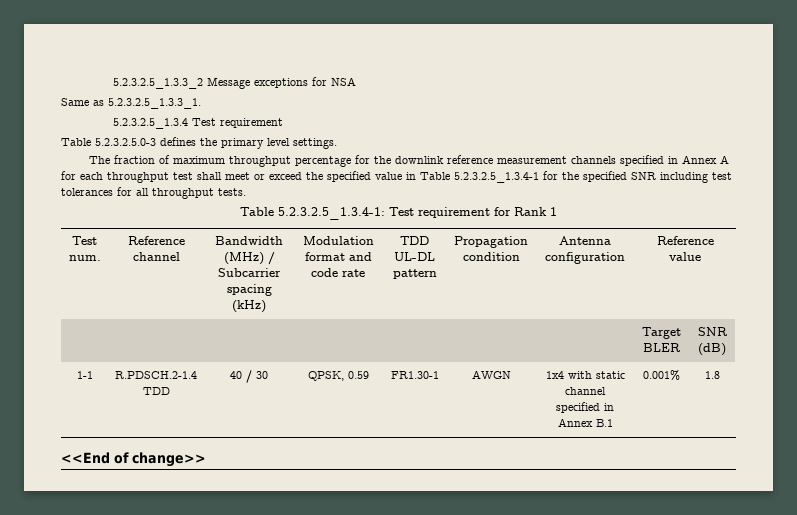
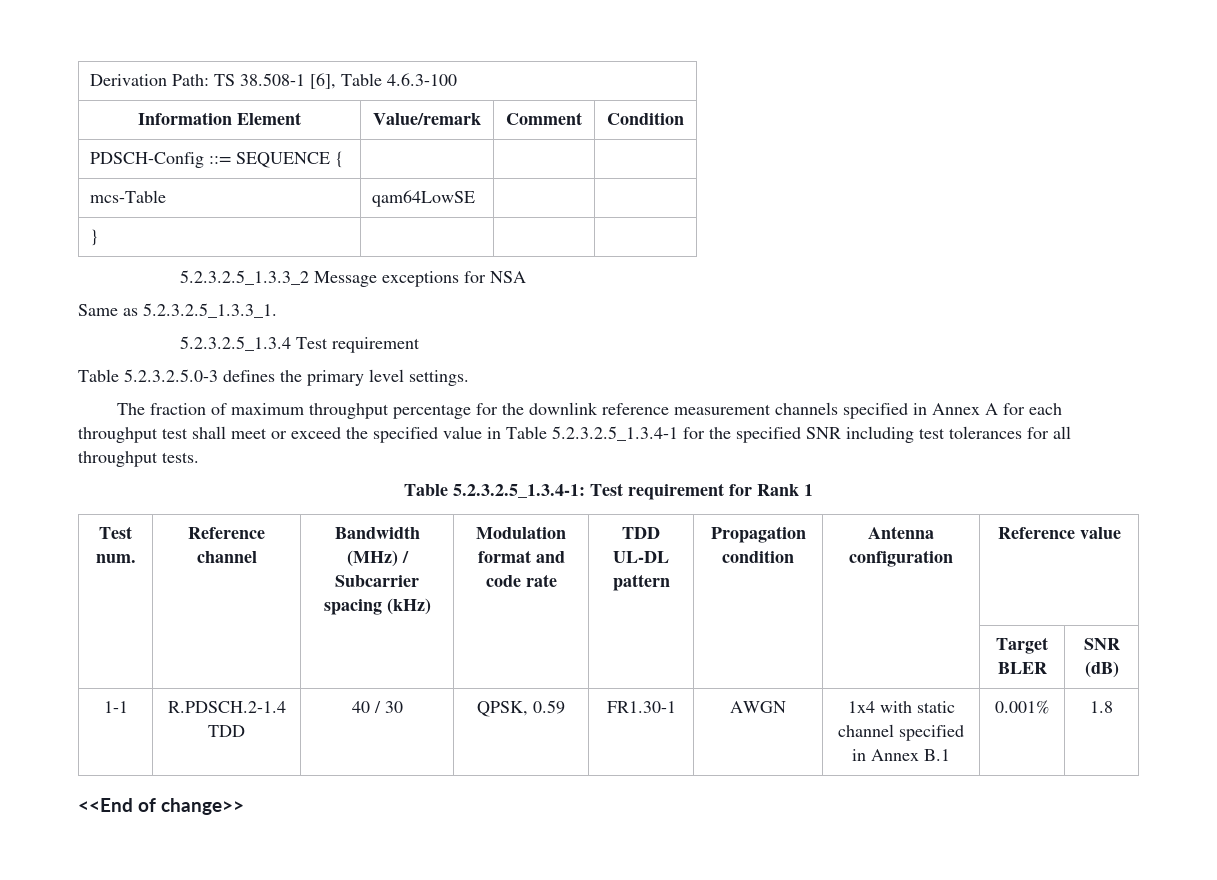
+ Derivation Path: TS 38.508-1 [6], Table 4.6.3-100
+ Information Element | Value/remark | Comment | Condition
+ PDSCH-Config ::= SEQUENCE { | | |
+ mcs-Table | qam64LowSE | |
+ } | | |

